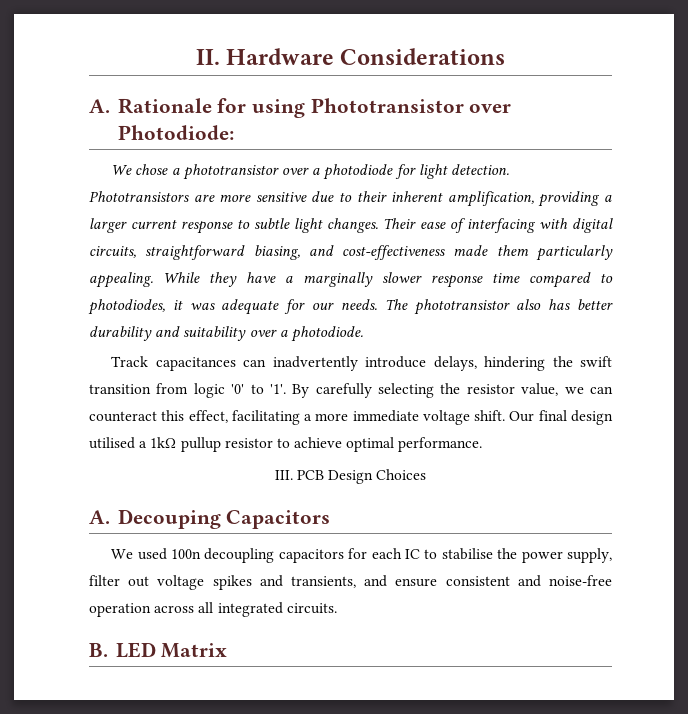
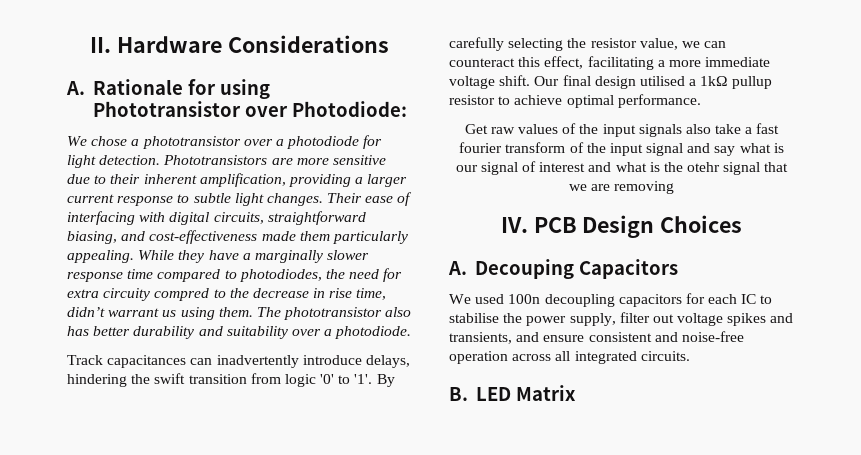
- While they have a marginally slower response time compared to photodiodes, it was adequate for our needs.
+ While they have a marginally slower response time compared to photodiodes, the need for extra circuity compred to the decrease in rise time, didn’t warrant us using them.
- III. PCB Design Choices
+ Get raw values of the input signals also take a fast fourier transform of the input signal and say what is our signal of interest and what is the otehr signal that we are removing
+ IV. PCB Design Choices

